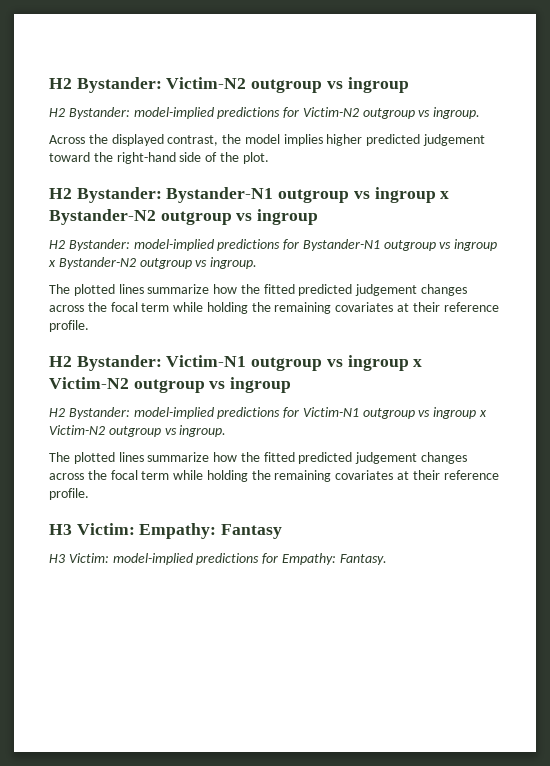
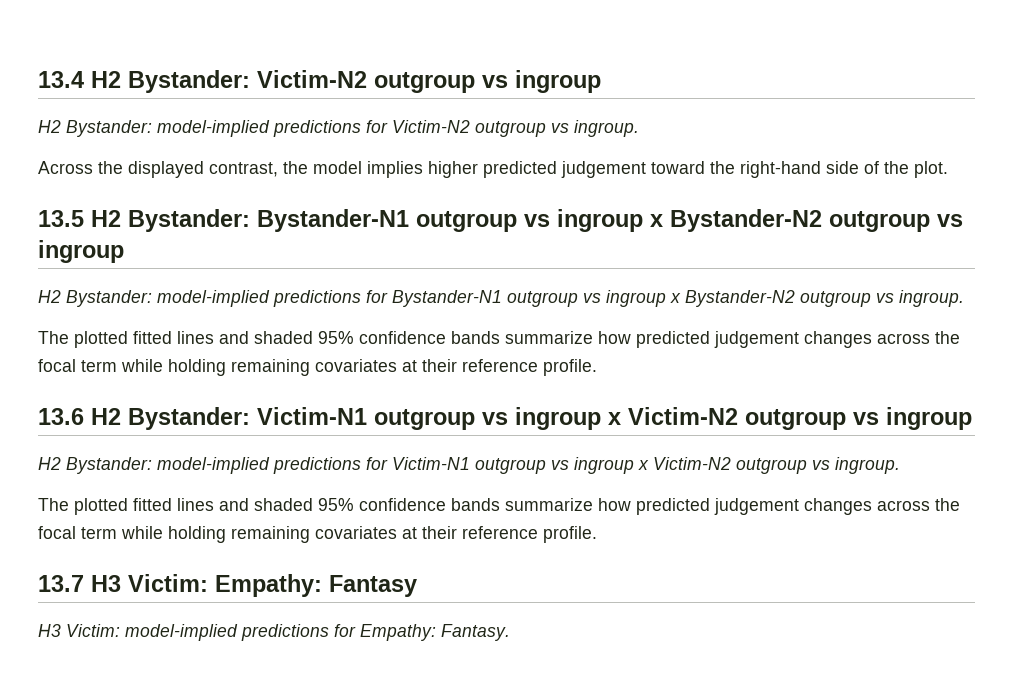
- H2 Bystander: Victim-N2 outgroup vs ingroup
+ 13.4 H2 Bystander: Victim-N2 outgroup vs ingroup
- H2 Bystander: Bystander-N1 outgroup vs ingroup x Bystander-N2 outgroup vs ingroup
+ 13.5 H2 Bystander: Bystander-N1 outgroup vs ingroup x Bystander-N2 outgroup vs ingroup
  H2 Bystander: model-implied predictions for Bystander-N1 outgroup vs ingroup x Bystander-N2 outgroup vs ingroup.
- The plotted lines summarize how the fitted predicted judgement changes across the focal term while holding the remaining covariates at their reference profile.
- H2 Bystander: Victim-N1 outgroup vs ingroup x Victim-N2 outgroup vs ingroup
+ The plotted fitted lines and shaded 95% confidence bands summarize how predicted judgement changes across the focal term while holding remaining covariates at their reference profile.
+ 13.6 H2 Bystander: Victim-N1 outgroup vs ingroup x Victim-N2 outgroup vs ingroup
  H2 Bystander: model-implied predictions for Victim-N1 outgroup vs ingroup x Victim-N2 outgroup vs ingroup.
- The plotted lines summarize how the fitted predicted judgement changes across the focal term while holding the remaining covariates at their reference profile.
- H3 Victim: Empathy: Fantasy
+ The plotted fitted lines and shaded 95% confidence bands summarize how predicted judgement changes across the focal term while holding remaining covariates at their reference profile.
+ 13.7 H3 Victim: Empathy: Fantasy

